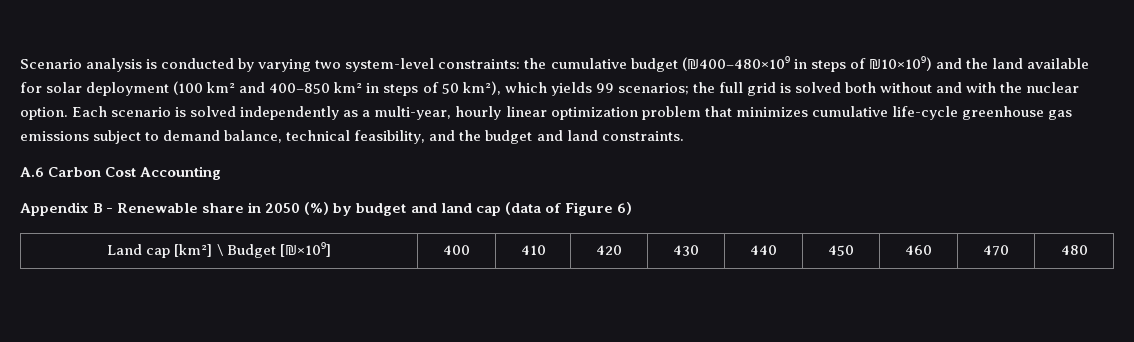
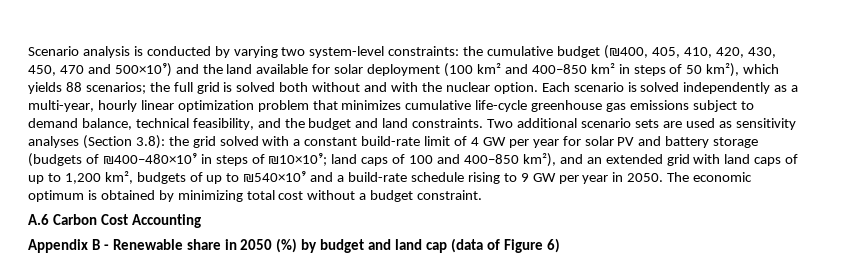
- Scenario analysis is conducted by varying two system-level constraints: the cumulative budget (₪400–480×10⁹ in steps of ₪10×10⁹) and the land available for solar deployment (100 km² and 400–850 km² in steps of 50 km²), which yields 99 scenarios; the full grid is solved both without and with the nuclear option.
+ Scenario analysis is conducted by varying two system-level constraints: the cumulative budget (₪400, 405, 410, 420, 430, 450, 470 and 500×10⁹) and the land available for solar deployment (100 km² and 400–850 km² in steps of 50 km²), which yields 88 scenarios; the full grid is solved both without and with the nuclear option.
+ Two additional scenario sets are used as sensitivity analyses (Section 3.8): the grid solved with a constant build-rate limit of 4 GW per year for solar PV and battery storage (budgets of ₪400–480×10⁹ in steps of ₪10×10⁹; land caps of 100 and 400–850 km²), and an extended grid with land caps of up to 1,200 km², budgets of up to ₪540×10⁹ and a build-rate schedule rising to 9 GW per year in 2050. The economic optimum is obtained by minimizing total cost without a budget constraint.
- Land cap [km²] \ Budget [₪×10⁹] | 400 | 410 | 420 | 430 | 440 | 450 | 460 | 470 | 480

